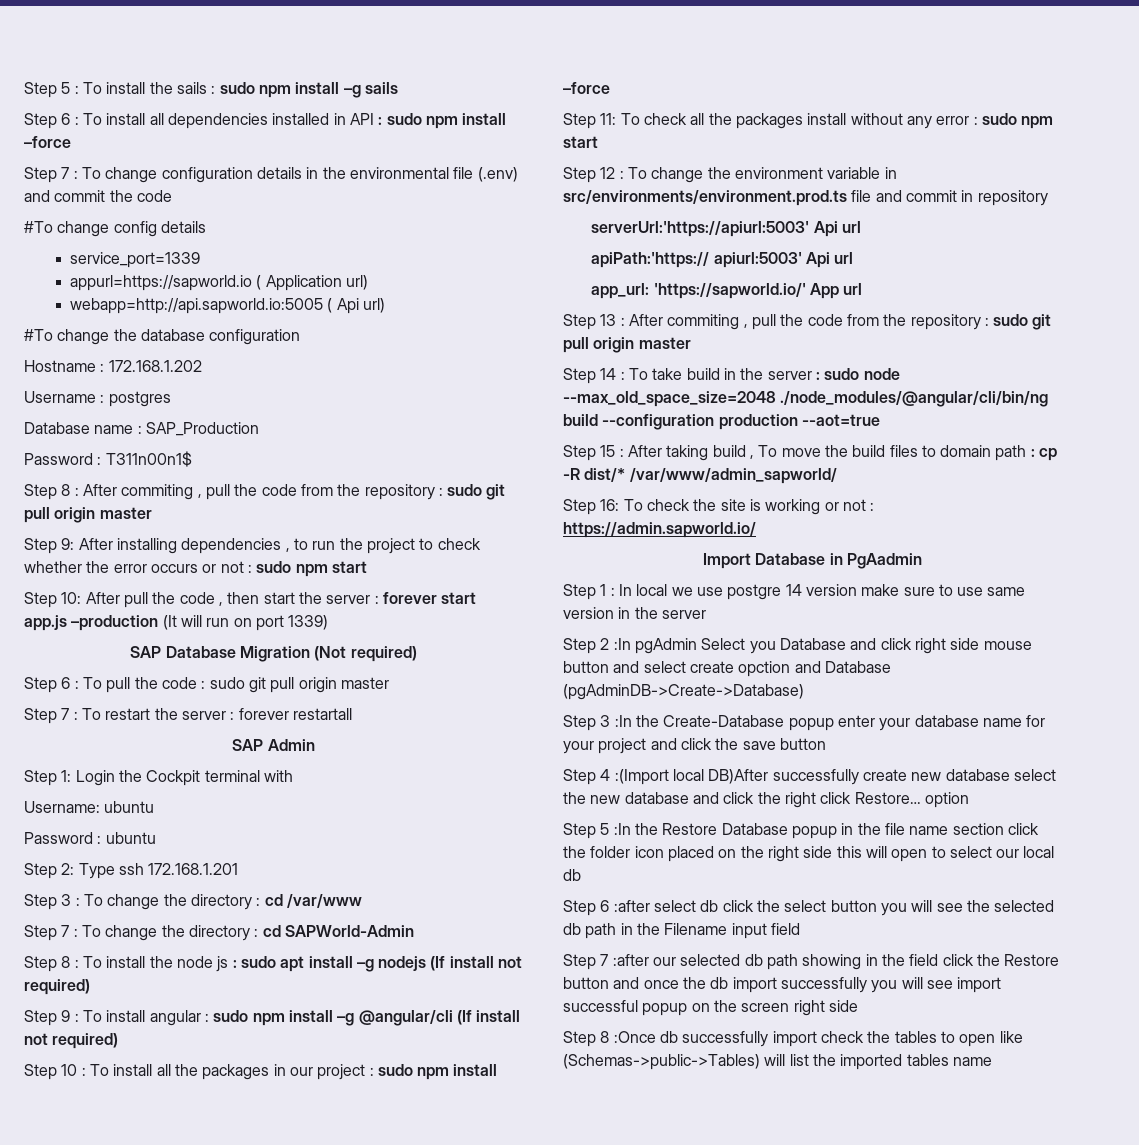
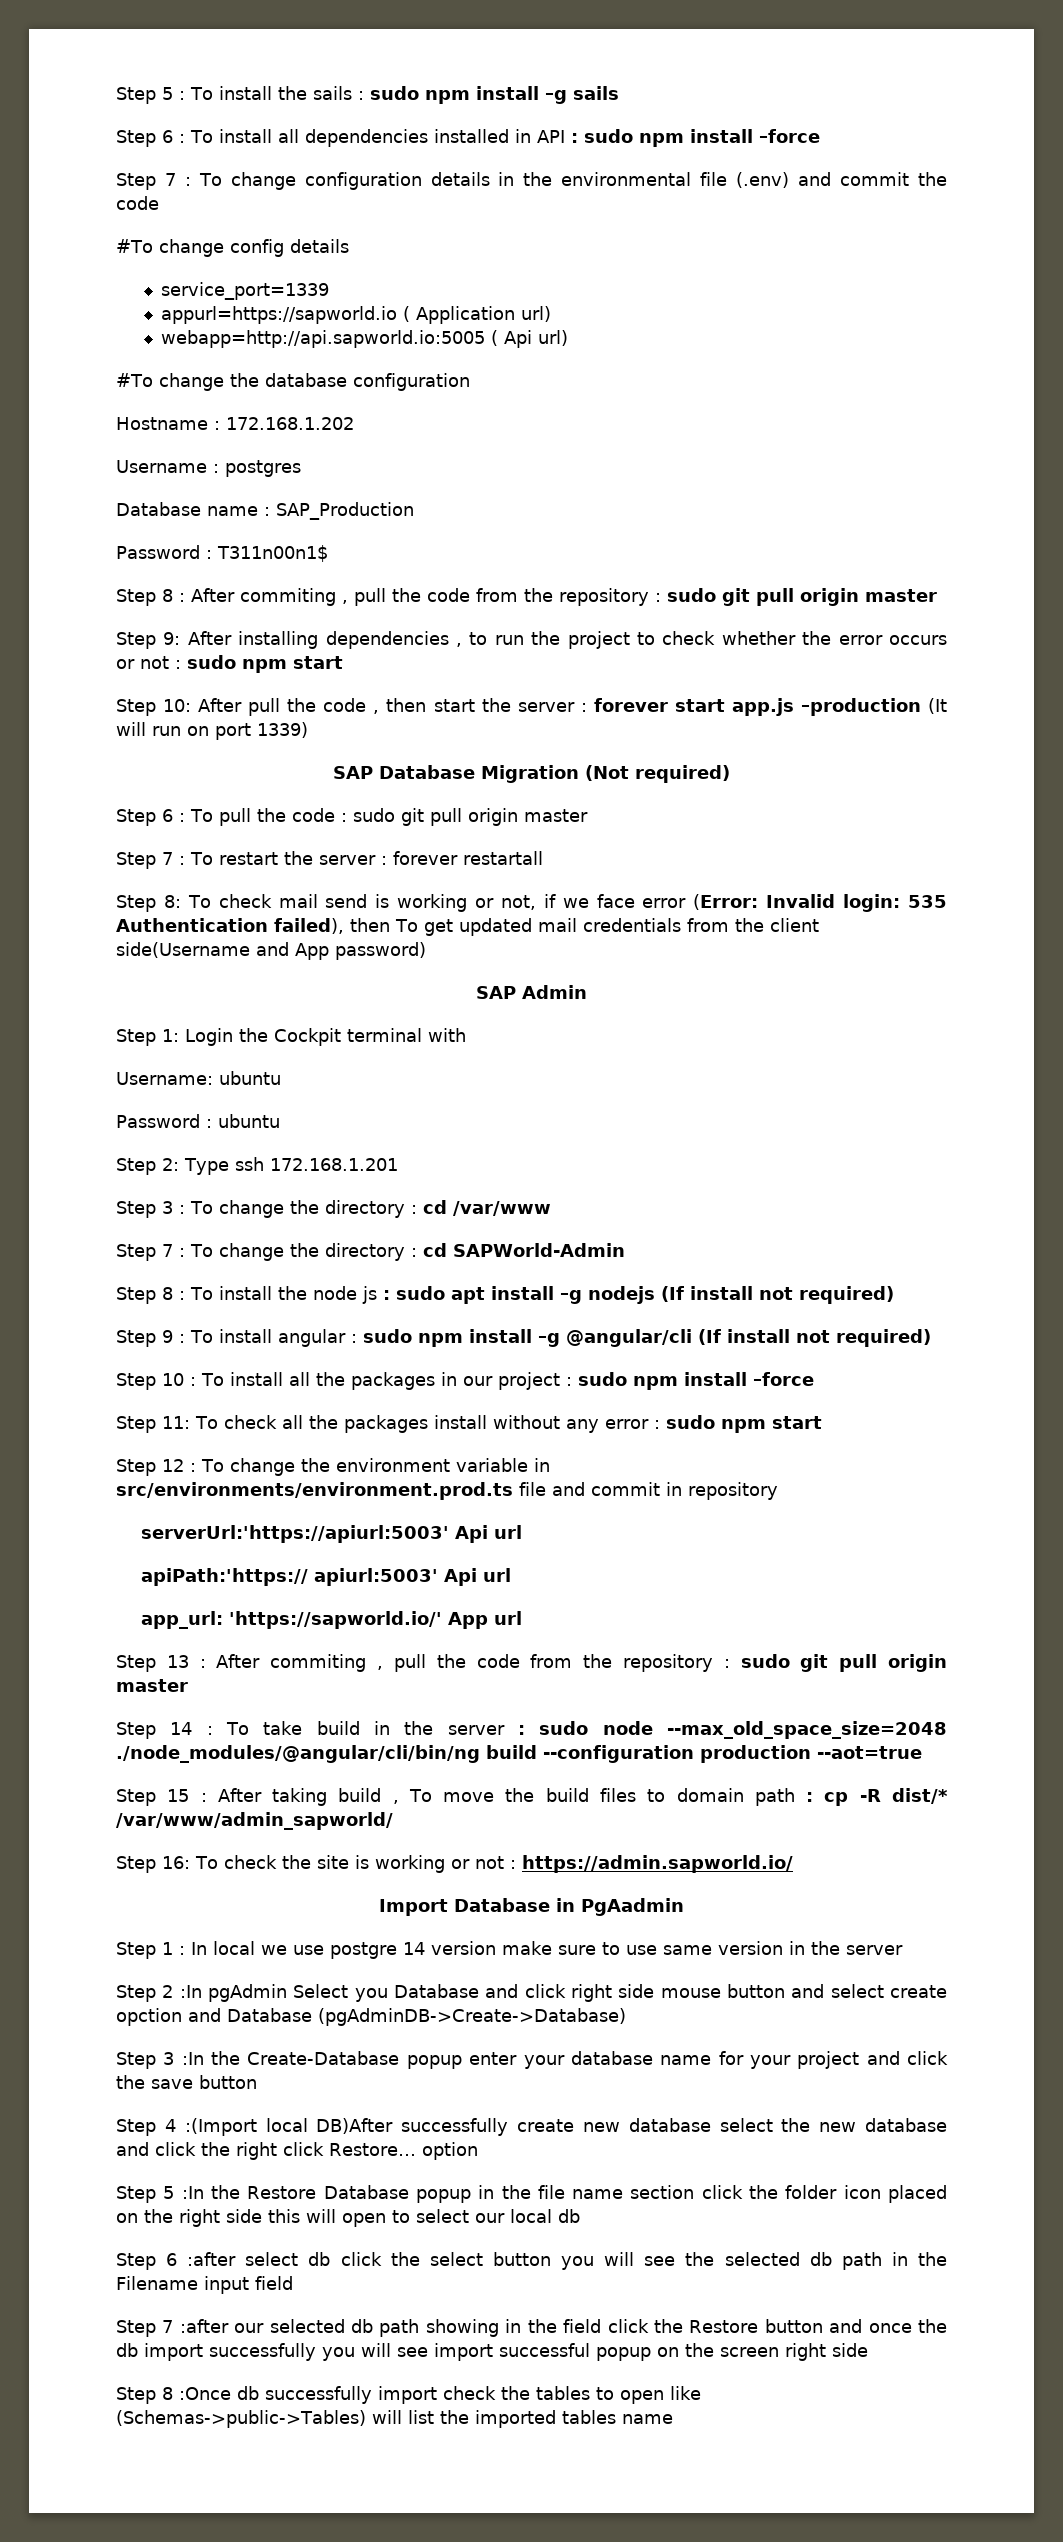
+ Step 8: To check mail send is working or not, if we face error (Error: Invalid login: 535 Authentication failed), then To get updated mail credentials from the client side(Username and App password)

